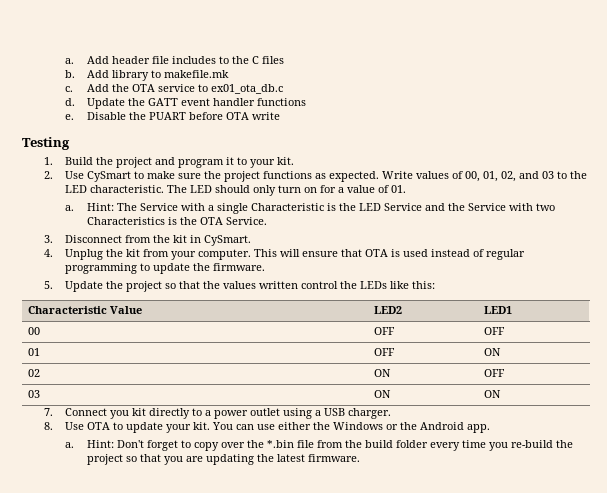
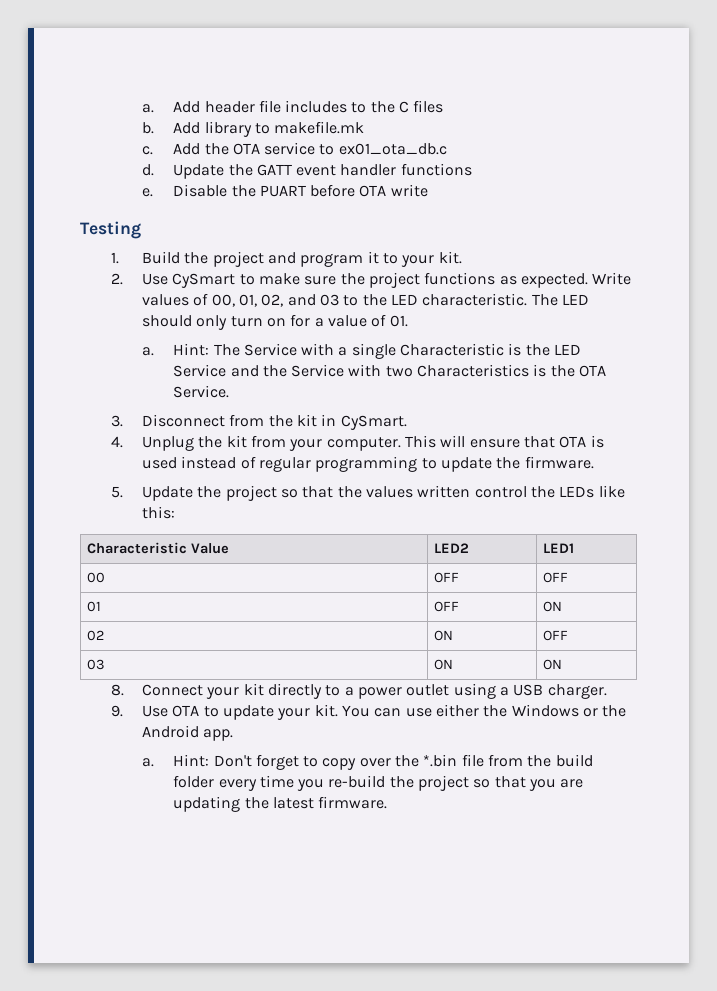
- 7. Connect you kit directly to a power outlet using a USB charger.
+ 8. Connect your kit directly to a power outlet using a USB charger.
- 8. Use OTA to update your kit.
+ 9. Use OTA to update your kit.

